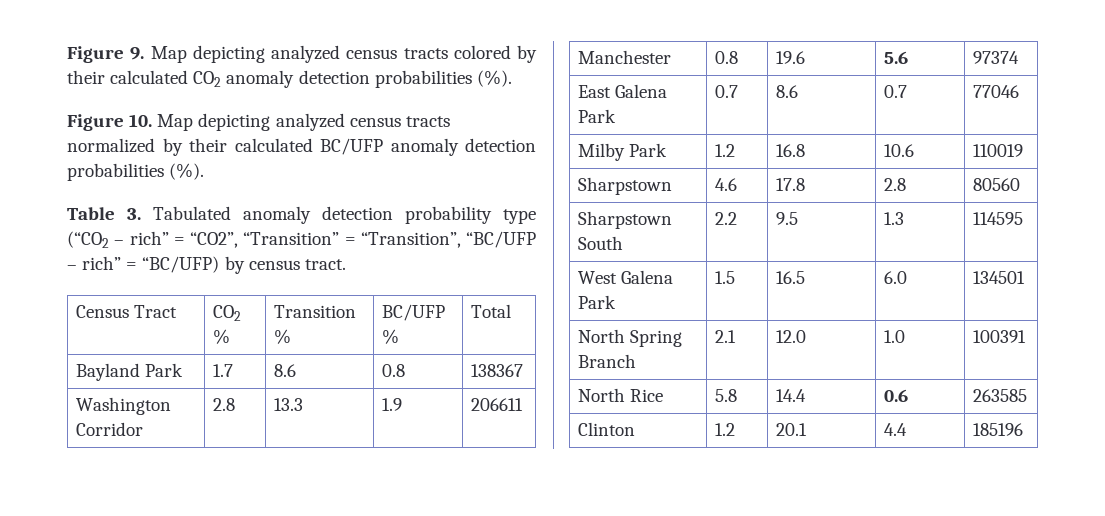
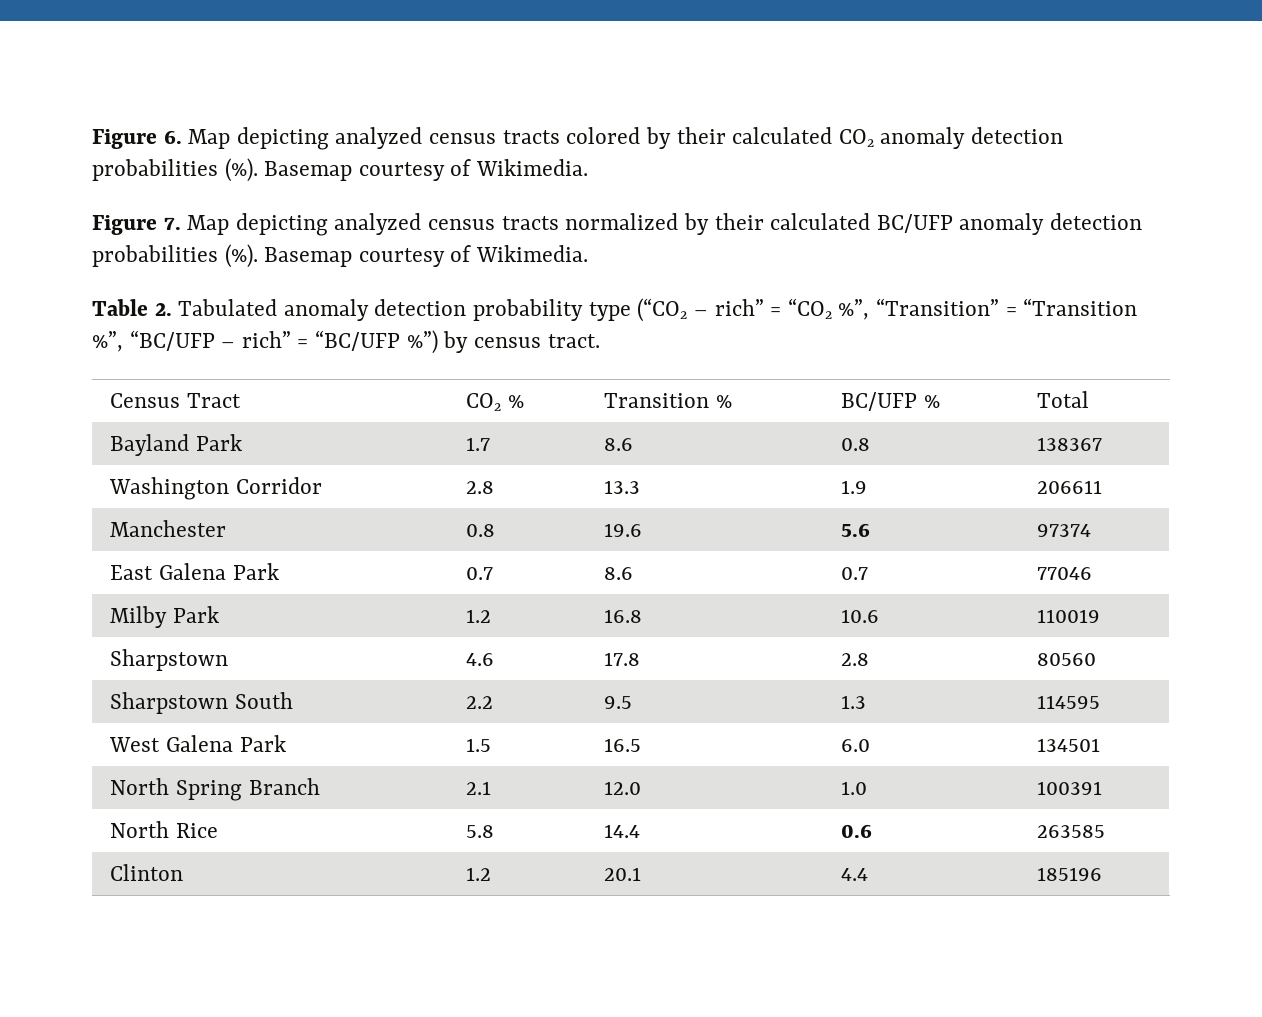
- Figure 9. Map depicting analyzed census tracts colored by their calculated CO2 anomaly detection probabilities (%).
- Figure 10. Map depicting analyzed census tracts normalized by their calculated BC/UFP anomaly detection probabilities (%).
+ Figure 6. Map depicting analyzed census tracts colored by their calculated CO2 anomaly detection probabilities (%). Basemap courtesy of Wikimedia.
+ Figure 7. Map depicting analyzed census tracts normalized by their calculated BC/UFP anomaly detection probabilities (%). Basemap courtesy of Wikimedia.
- Table 3. Tabulated anomaly detection probability type (“CO2 – rich” = “CO2”, “Transition” = “Transition”, “BC/UFP – rich” = “BC/UFP) by census tract.
+ Table 2. Tabulated anomaly detection probability type (“CO2 – rich” = “CO2 %”, “Transition” = “Transition %”, “BC/UFP – rich” = “BC/UFP %”) by census tract.

